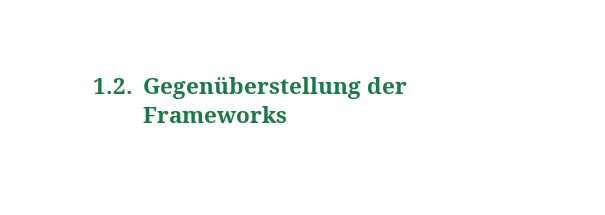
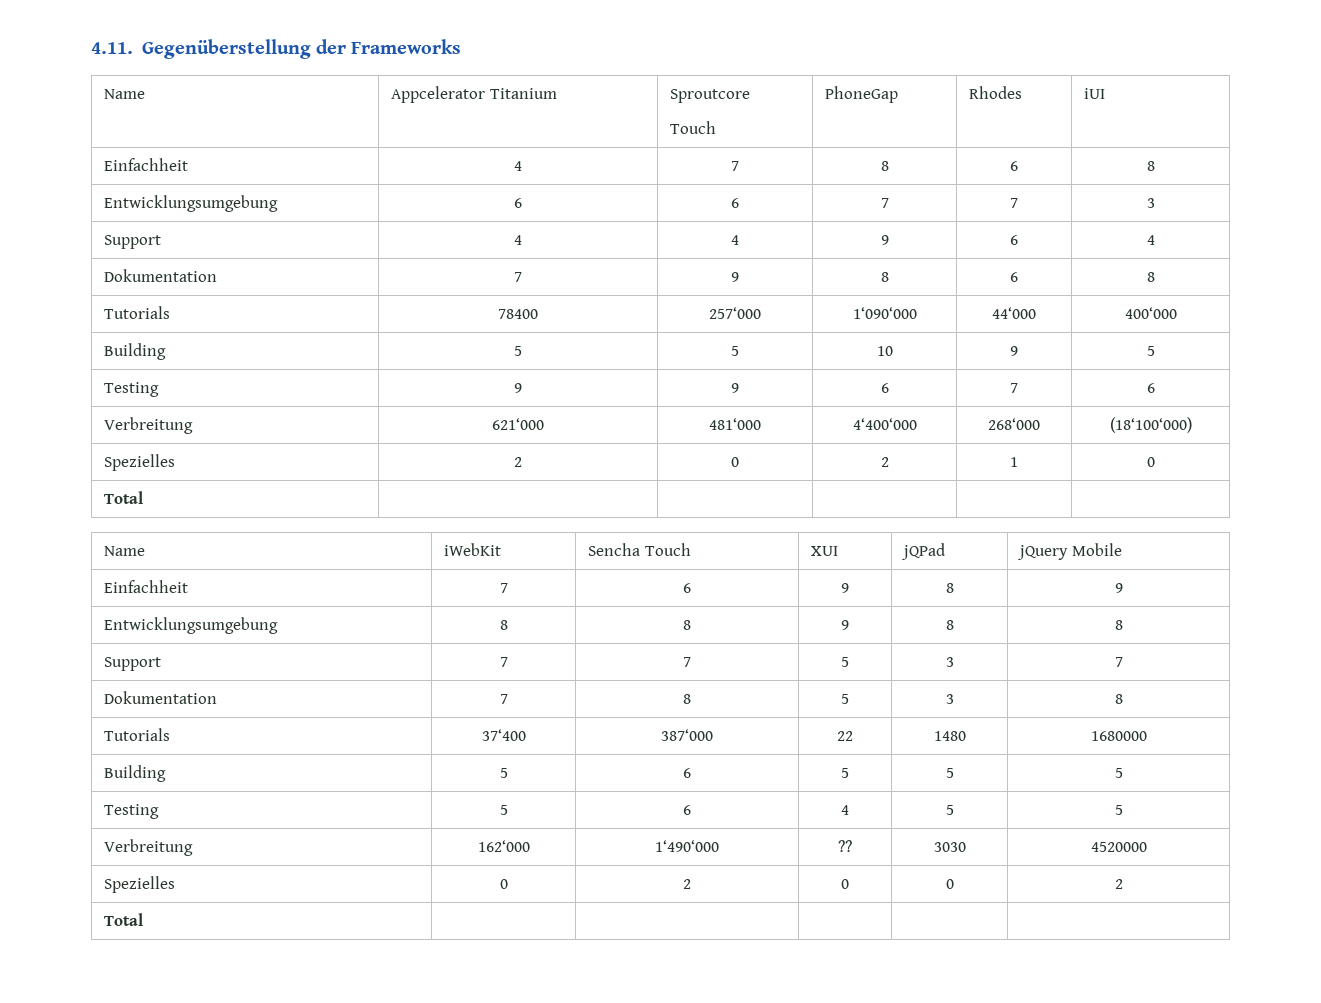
- 1.2. Gegenüberstellung der Frameworks
+ 4.11. Gegenüberstellung der Frameworks
+ Name | Appcelerator Titanium | Sproutcore
+ Touch | PhoneGap | Rhodes | iUI
+ Einfachheit | 4 | 7 | 8 | 6 | 8
+ Entwicklungsumgebung | 6 | 6 | 7 | 7 | 3
+ Support | 4 | 4 | 9 | 6 | 4
+ Dokumentation | 7 | 9 | 8 | 6 | 8
+ Tutorials | 78400 | 257‘000 | 1‘090‘000 | 44‘000 | 400‘000
+ Building | 5 | 5 | 10 | 9 | 5
+ Testing | 9 | 9 | 6 | 7 | 6
+ Verbreitung | 621‘000 | 481‘000 | 4‘400‘000 | 268‘000 | (18‘100‘000)
+ Spezielles | 2 | 0 | 2 | 1 | 0
+ Total | | | | |
+ Name | iWebKit | Sencha Touch | XUI | jQPad | jQuery Mobile
+ Einfachheit | 7 | 6 | 9 | 8 | 9
+ Entwicklungsumgebung | 8 | 8 | 9 | 8 | 8
+ Support | 7 | 7 | 5 | 3 | 7
+ Dokumentation | 7 | 8 | 5 | 3 | 8
+ Tutorials | 37‘400 | 387‘000 | 22 | 1480 | 1680000
+ Building | 5 | 6 | 5 | 5 | 5
+ Testing | 5 | 6 | 4 | 5 | 5
+ Verbreitung | 162‘000 | 1‘490‘000 | ?? | 3030 | 4520000
+ Spezielles | 0 | 2 | 0 | 0 | 2
+ Total | | | | |

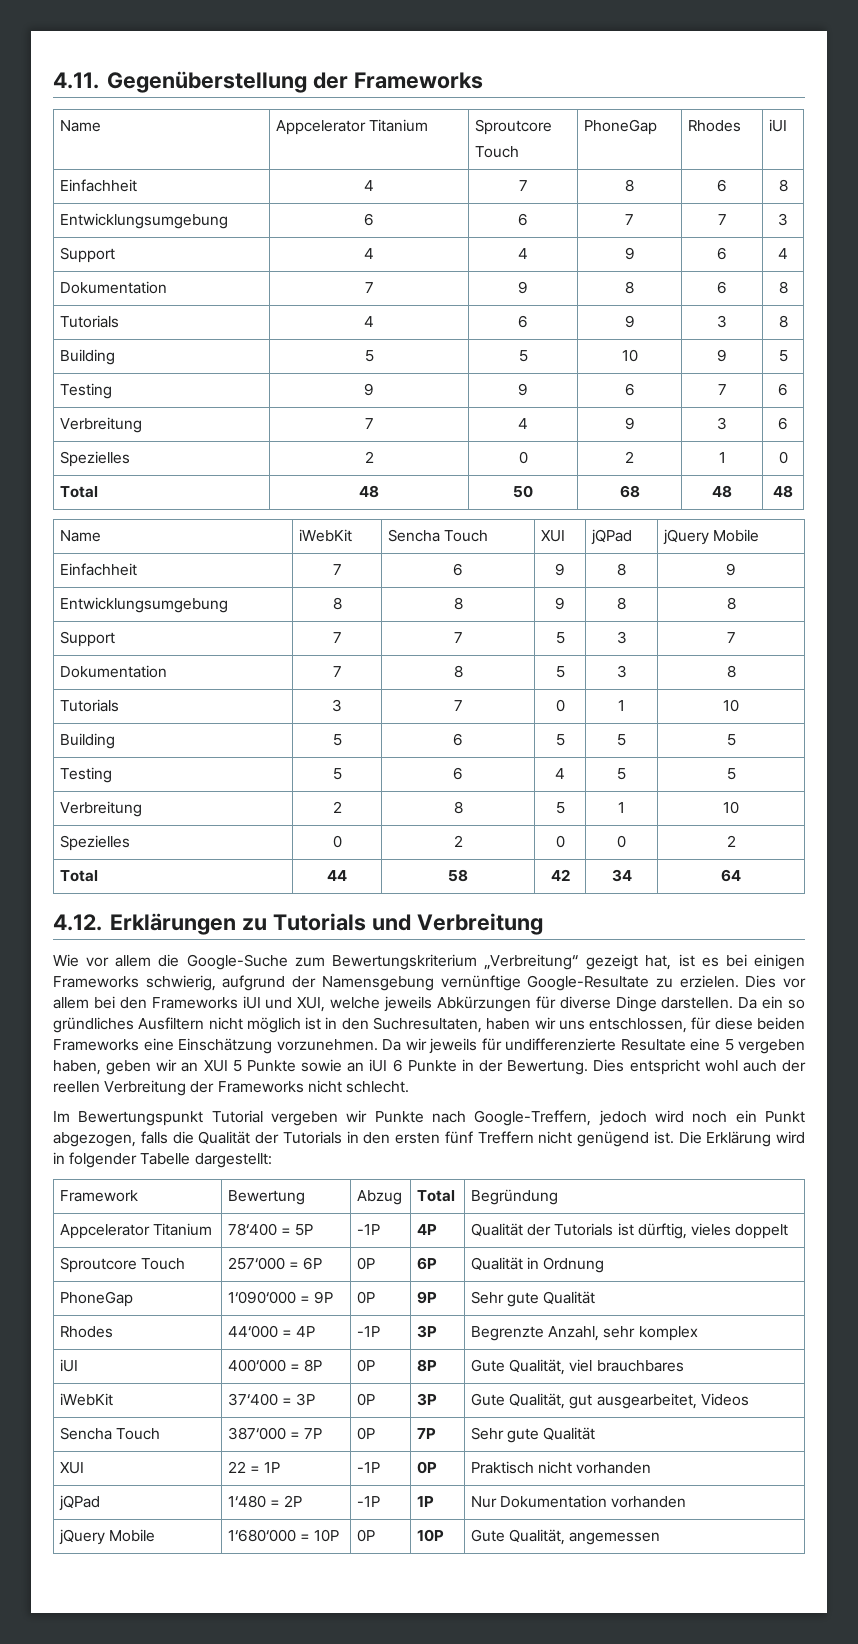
- Tutorials | 78400 | 257‘000 | 1‘090‘000 | 44‘000 | 400‘000
+ Tutorials | 4 | 6 | 9 | 3 | 8
- Verbreitung | 621‘000 | 481‘000 | 4‘400‘000 | 268‘000 | (18‘100‘000)
+ Verbreitung | 7 | 4 | 9 | 3 | 6
  Spezielles | 2 | 0 | 2 | 1 | 0
- Total | | | | |
+ Total | 48 | 50 | 68 | 48 | 48
- Tutorials | 37‘400 | 387‘000 | 22 | 1480 | 1680000
+ Tutorials | 3 | 7 | 0 | 1 | 10
- Verbreitung | 162‘000 | 1‘490‘000 | ?? | 3030 | 4520000
+ Verbreitung | 2 | 8 | 5 | 1 | 10
  Spezielles | 0 | 2 | 0 | 0 | 2
- Total | | | | |
+ Total | 44 | 58 | 42 | 34 | 64
+ 4.12. Erklärungen zu Tutorials und Verbreitung
+ Wie vor allem die Google-Suche zum Bewertungskriterium „Verbreitung“ gezeigt hat, ist es bei einigen Frameworks schwierig, aufgrund der Namensgebung vernünftige Google-Resultate zu erzielen. Dies vor allem bei den Frameworks iUI und XUI, welche jeweils Abkürzungen für diverse Dinge darstellen. Da ein so gründliches Ausfiltern nicht möglich ist in den Suchresultaten, haben wir uns entschlossen, für diese beiden Frameworks eine Einschätzung vorzunehmen. Da wir jeweils für undifferenzierte Resultate eine 5 vergeben haben, geben wir an XUI 5 Punkte sowie an iUI 6 Punkte in der Bewertung. Dies entspricht wohl auch der reellen Verbreitung der Frameworks nicht schlecht.
+ Im Bewertungspunkt Tutorial vergeben wir Punkte nach Google-Treffern, jedoch wird noch ein Punkt abgezogen, falls die Qualität der Tutorials in den ersten fünf Treffern nicht genügend ist. Die Erklärung wird in folgender Tabelle dargestellt:
+ Framework | Bewertung | Abzug | Total | Begründung
+ Appcelerator Titanium | 78‘400 = 5P | -1P | 4P | Qualität der Tutorials ist dürftig, vieles doppelt
+ Sproutcore Touch | 257‘000 = 6P | 0P | 6P | Qualität in Ordnung
+ PhoneGap | 1‘090‘000 = 9P | 0P | 9P | Sehr gute Qualität
+ Rhodes | 44‘000 = 4P | -1P | 3P | Begrenzte Anzahl, sehr komplex
+ iUI | 400‘000 = 8P | 0P | 8P | Gute Qualität, viel brauchbares
+ iWebKit | 37‘400 = 3P | 0P | 3P | Gute Qualität, gut ausgearbeitet, Videos
+ Sencha Touch | 387‘000 = 7P | 0P | 7P | Sehr gute Qualität
+ XUI | 22 = 1P | -1P | 0P | Praktisch nicht vorhanden
+ jQPad | 1‘480 = 2P | -1P | 1P | Nur Dokumentation vorhanden
+ jQuery Mobile | 1‘680‘000 = 10P | 0P | 10P | Gute Qualität, angemessen

